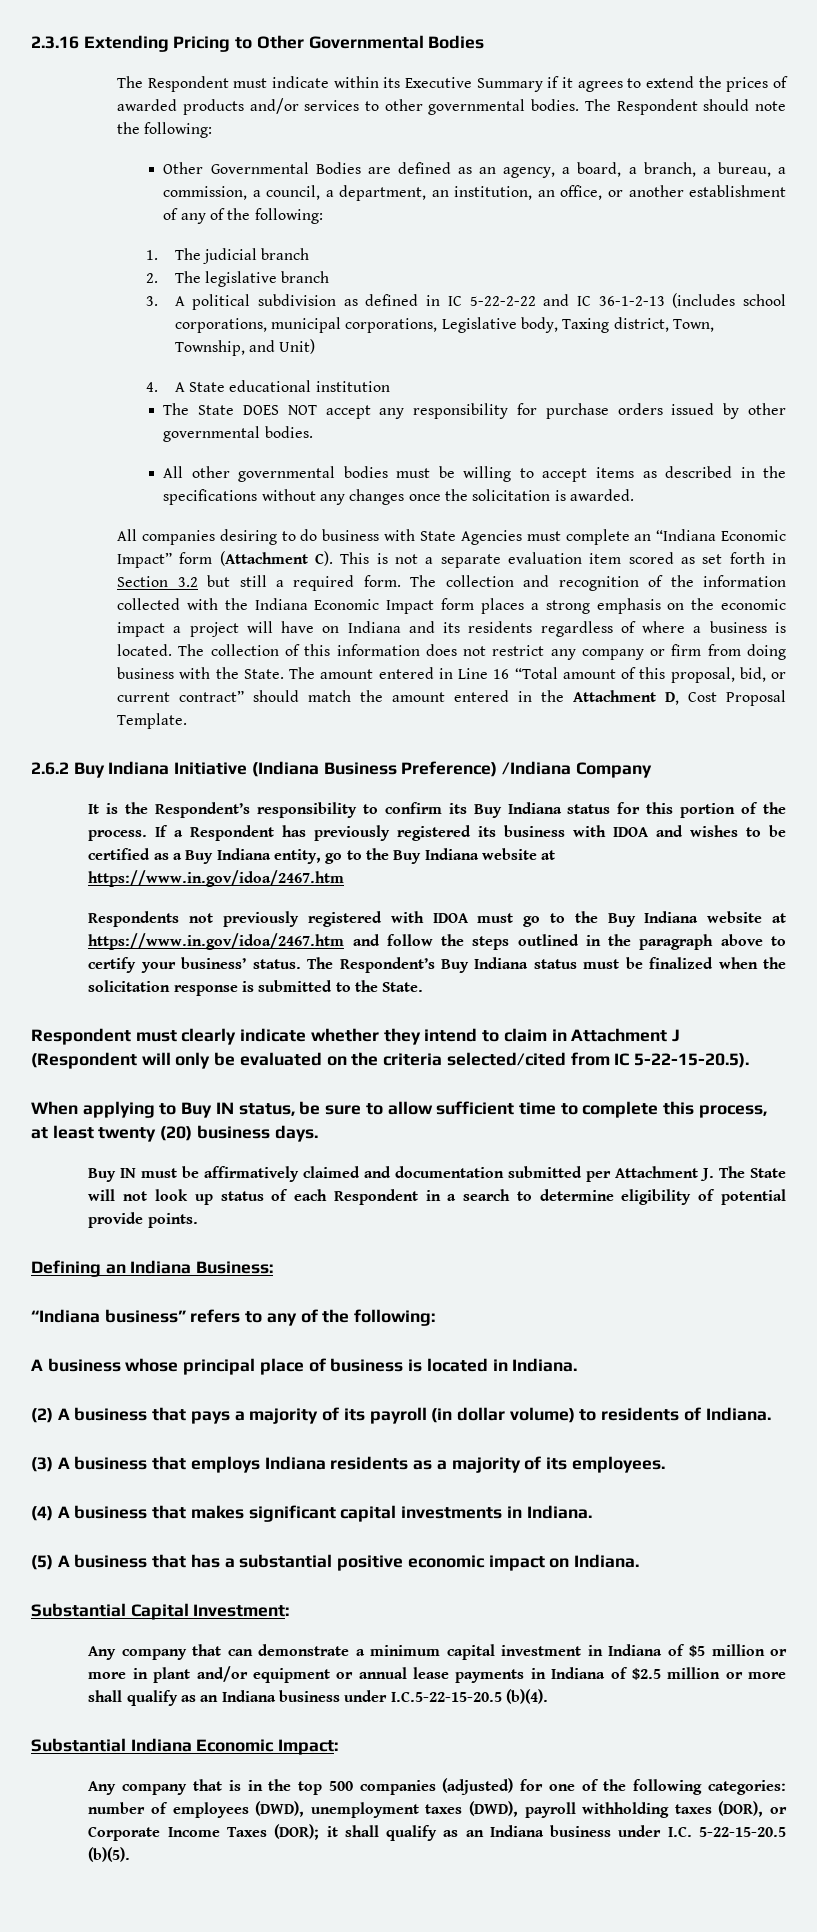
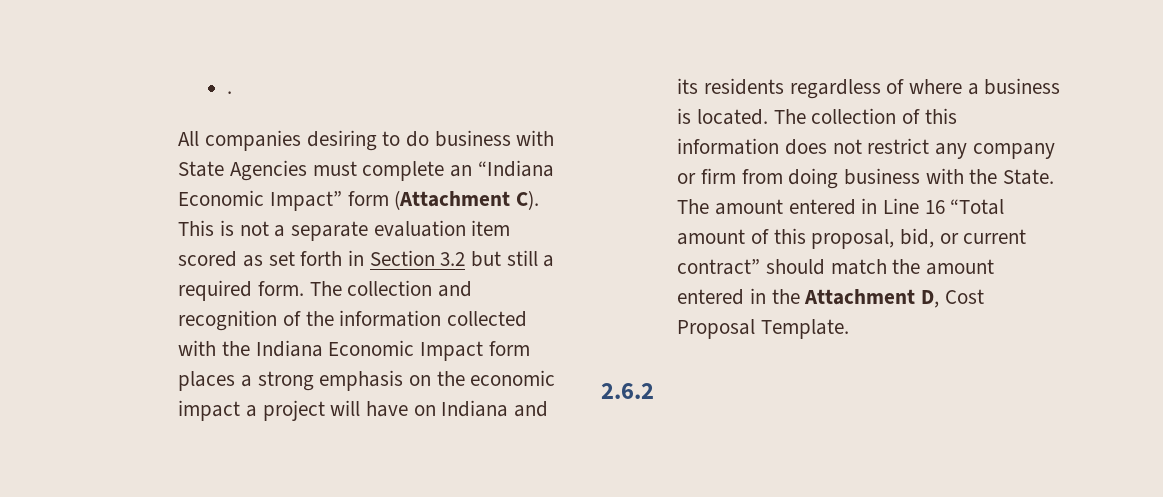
- 2.3.16 Extending Pricing to Other Governmental Bodies
- The Respondent must indicate within its Executive Summary if it agrees to extend the prices of awarded products and/or services to other governmental bodies. The Respondent should note the following:
- Other Governmental Bodies are defined as an agency, a board, a branch, a bureau, a commission, a council, a department, an institution, an office, or another establishment of any of the following:
- 1. The judicial branch
- 2. The legislative branch
- 3. A political subdivision as defined in IC 5-22-2-22 and IC 36-1-2-13 (includes school corporations, municipal corporations, Legislative body, Taxing district, Town, Township, and Unit)
- 4. A State educational institution
- The State DOES NOT accept any responsibility for purchase orders issued by other governmental bodies.
- All other governmental bodies must be willing to accept items as described in the specifications without any changes once the solicitation is awarded.
+ .
- 2.6.2 Buy Indiana Initiative (Indiana Business Preference) /Indiana Company
- It is the Respondent’s responsibility to confirm its Buy Indiana status for this portion of the process. If a Respondent has previously registered its business with IDOA and wishes to be certified as a Buy Indiana entity, go to the Buy Indiana website at https://www.in.gov/idoa/2467.htm
- Respondents not previously registered with IDOA must go to the Buy Indiana website at https://www.in.gov/idoa/2467.htm and follow the steps outlined in the paragraph above to certify your business’ status. The Respondent’s Buy Indiana status must be finalized when the solicitation response is submitted to the State.
- Respondent must clearly indicate whether they intend to claim in Attachment J (Respondent will only be evaluated on the criteria selected/cited from IC 5-22-15-20.5).
- When applying to Buy IN status, be sure to allow sufficient time to complete this process, at least twenty (20) business days.
- Buy IN must be affirmatively claimed and documentation submitted per Attachment J. The State will not look up status of each Respondent in a search to determine eligibility of potential provide points.
- Defining an Indiana Business:
- “Indiana business” refers to any of the following:
- A business whose principal place of business is located in Indiana.
- (2) A business that pays a majority of its payroll (in dollar volume) to residents of Indiana.
- (3) A business that employs Indiana residents as a majority of its employees.
- (4) A business that makes significant capital investments in Indiana.
- (5) A business that has a substantial positive economic impact on Indiana.
- Substantial Capital Investment:
- Any company that can demonstrate a minimum capital investment in Indiana of $5 million or more in plant and/or equipment or annual lease payments in Indiana of $2.5 million or more shall qualify as an Indiana business under I.C.5-22-15-20.5 (b)(4).
- Substantial Indiana Economic Impact:
- Any company that is in the top 500 companies (adjusted) for one of the following categories: number of employees (DWD), unemployment taxes (DWD), payroll withholding taxes (DOR), or Corporate Income Taxes (DOR); it shall qualify as an Indiana business under I.C. 5-22-15-20.5 (b)(5).
+ 2.6.2

